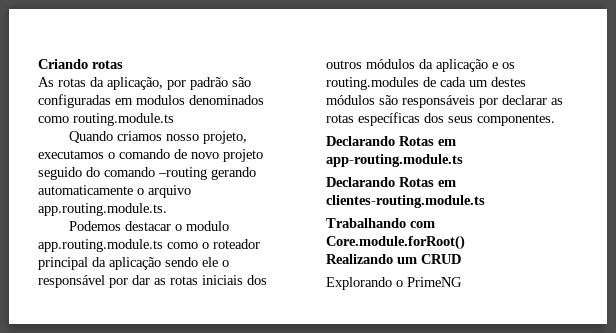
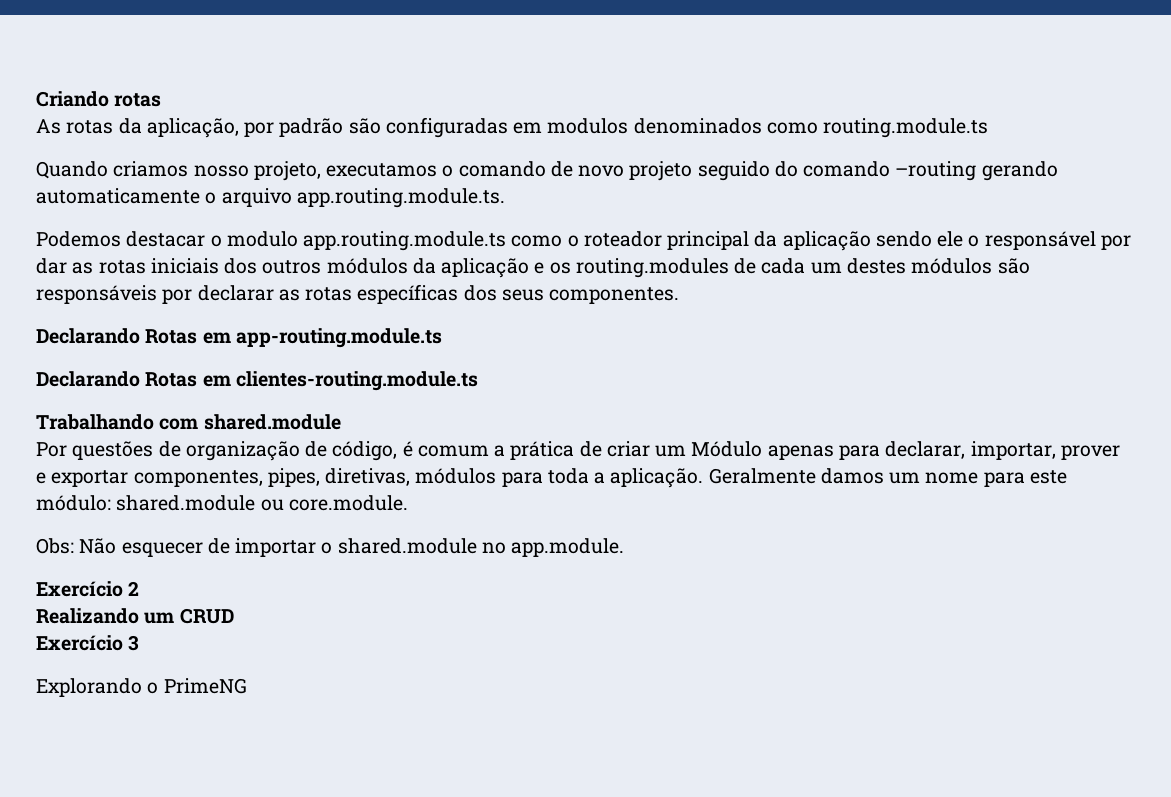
- Trabalhando com Core.module.forRoot()
+ Trabalhando com shared.module
+ Por questões de organização de código, é comum a prática de criar um Módulo apenas para declarar, importar, prover e exportar componentes, pipes, diretivas, módulos para toda a aplicação. Geralmente damos um nome para este módulo: shared.module ou core.module.
+ Obs: Não esquecer de importar o shared.module no app.module.
+ Exercício 2
+ Exercício 3

